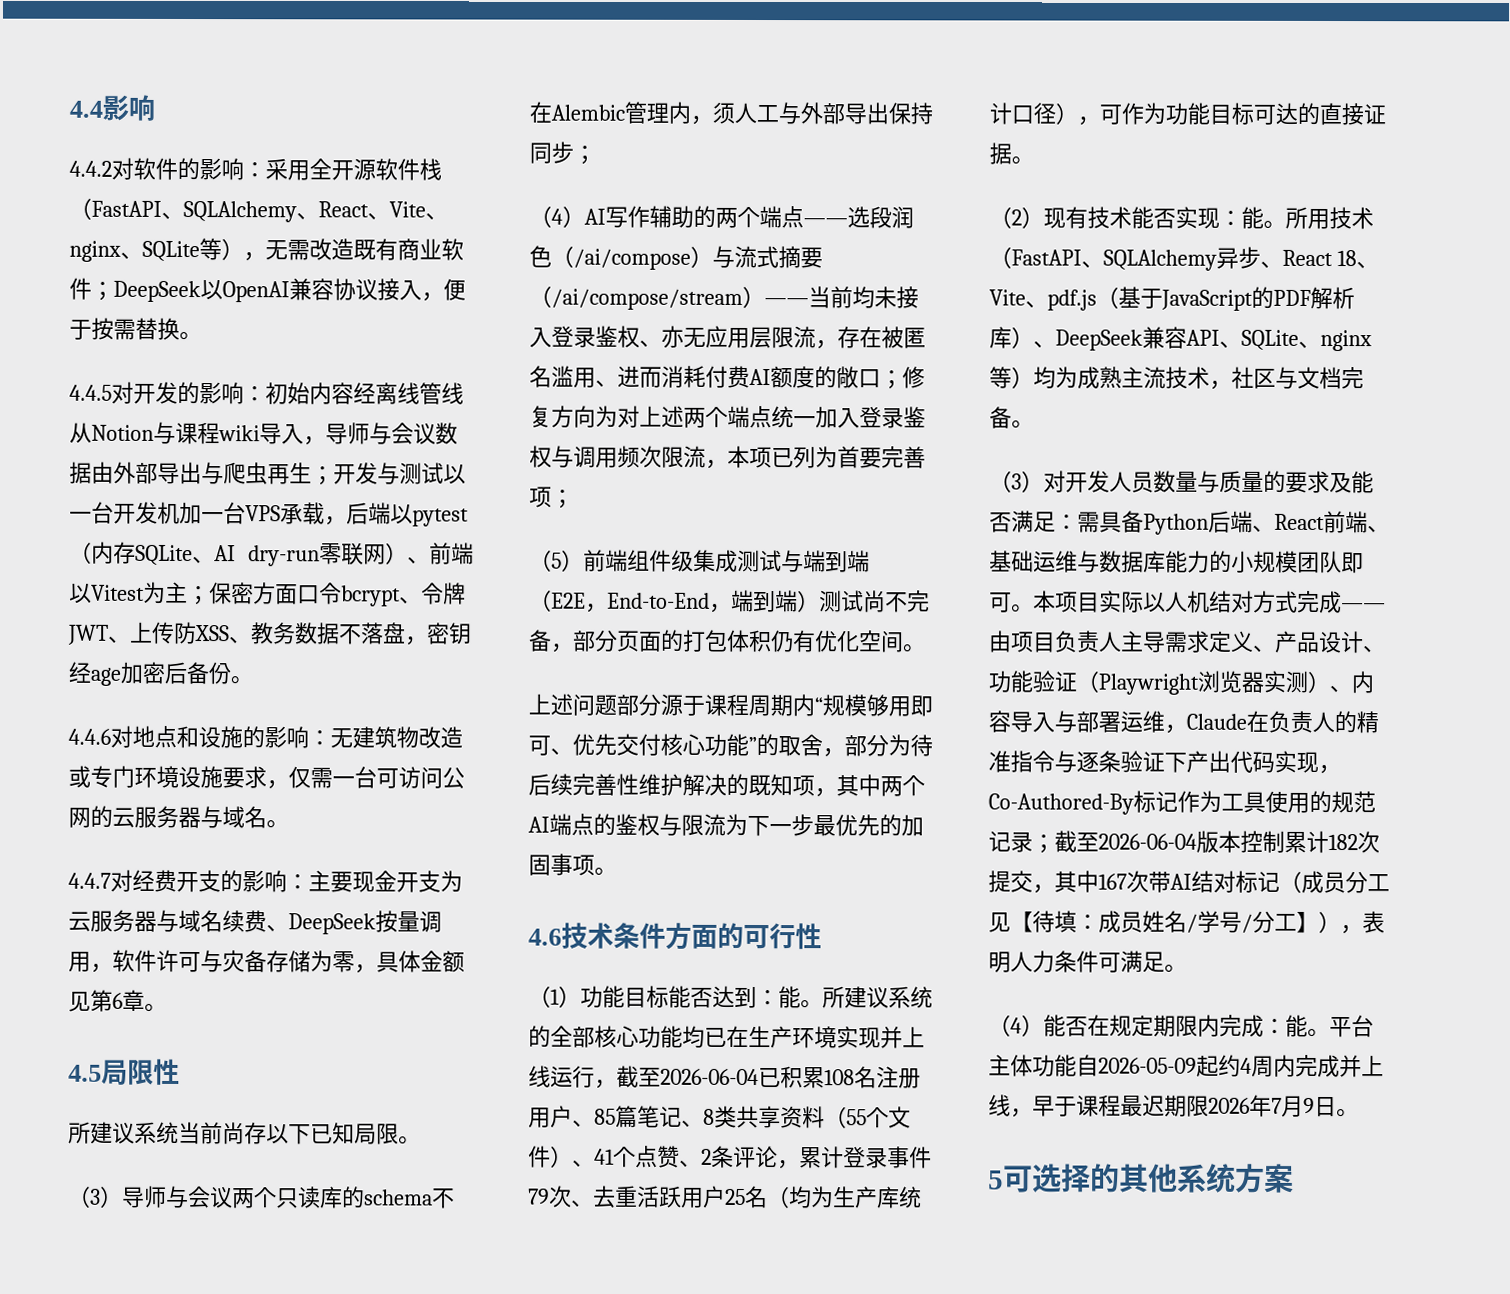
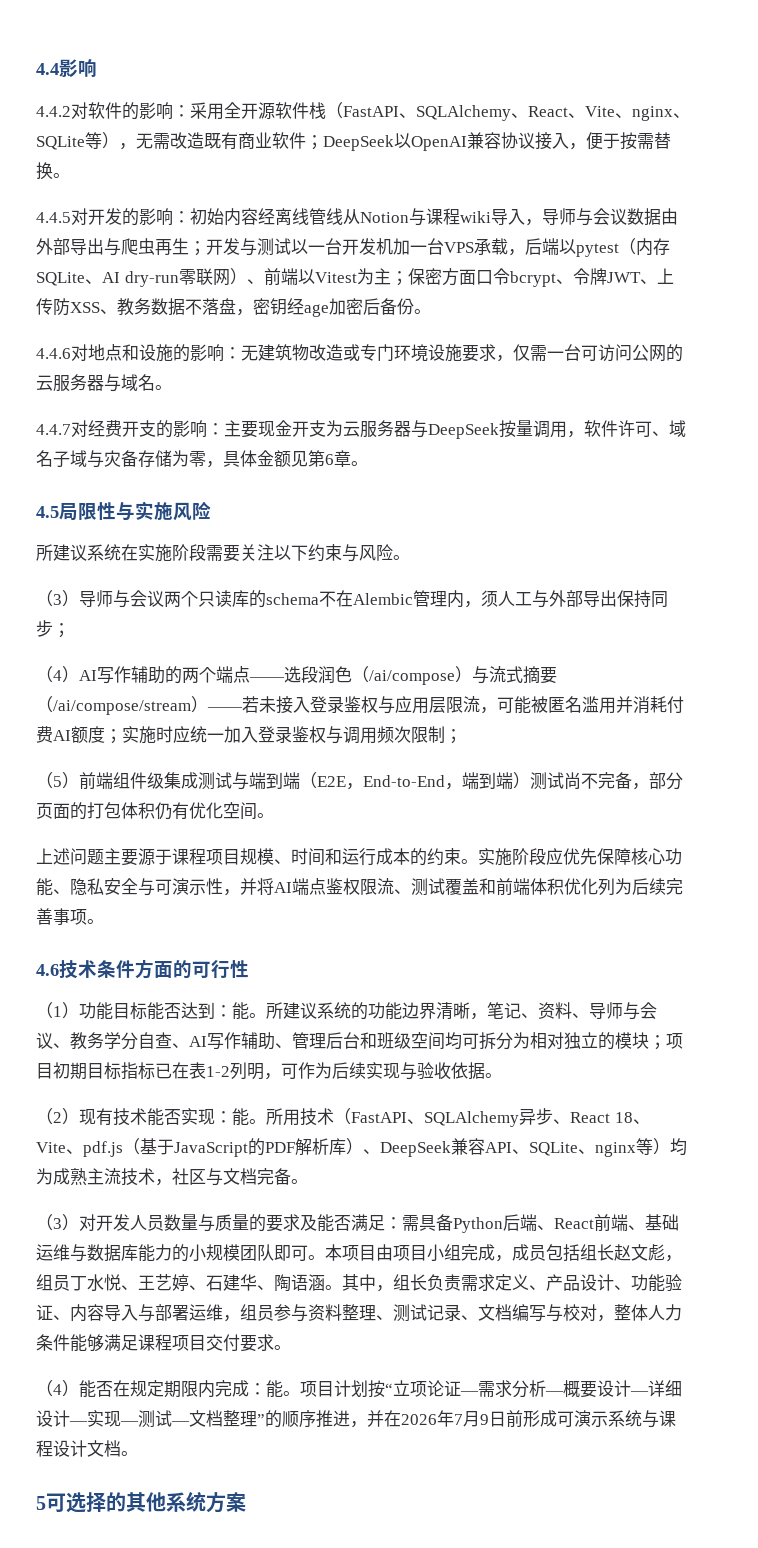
- 4.4.7对经费开支的影响：主要现金开支为云服务器与域名续费、DeepSeek按量调用，软件许可与灾备存储为零，具体金额见第6章。
+ 4.4.7对经费开支的影响：主要现金开支为云服务器与DeepSeek按量调用，软件许可、域名子域与灾备存储为零，具体金额见第6章。
- 4.5局限性
- 所建议系统当前尚存以下已知局限。
+ 4.5局限性与实施风险
+ 所建议系统在实施阶段需要关注以下约束与风险。
- （4）AI写作辅助的两个端点——选段润色（/ai/compose）与流式摘要（/ai/compose/stream）——当前均未接入登录鉴权、亦无应用层限流，存在被匿名滥用、进而消耗付费AI额度的敞口；修复方向为对上述两个端点统一加入登录鉴权与调用频次限流，本项已列为首要完善项；
+ （4）AI写作辅助的两个端点——选段润色（/ai/compose）与流式摘要（/ai/compose/stream）——若未接入登录鉴权与应用层限流，可能被匿名滥用并消耗付费AI额度；实施时应统一加入登录鉴权与调用频次限制；
- 上述问题部分源于课程周期内“规模够用即可、优先交付核心功能”的取舍，部分为待后续完善性维护解决的既知项，其中两个AI端点的鉴权与限流为下一步最优先的加固事项。
+ 上述问题主要源于课程项目规模、时间和运行成本的约束。实施阶段应优先保障核心功能、隐私安全与可演示性，并将AI端点鉴权限流、测试覆盖和前端体积优化列为后续完善事项。
- 所建议系统的全部核心功能均已在生产环境实现并上线运行，截至2026-06-04已积累108名注册用户、85篇笔记、8类共享资料（55个文件）、41个点赞、2条评论，累计登录事件79次、去重活跃用户25名（均为生产库统计口径），可作为功能目标可达的直接证据。
+ 所建议系统的功能边界清晰，笔记、资料、导师与会议、教务学分自查、AI写作辅助、管理后台和班级空间均可拆分为相对独立的模块；项目初期目标指标已在表1-2列明，可作为后续实现与验收依据。
- 本项目实际以人机结对方式完成——由项目负责人主导需求定义、产品设计、功能验证（Playwright浏览器实测）、内容导入与部署运维，Claude在负责人的精准指令与逐条验证下产出代码实现，Co-Authored-By标记作为工具使用的规范记录；截至2026-06-04版本控制累计182次提交，其中167次带AI结对标记（成员分工见【待填：成员姓名/学号/分工】），表明人力条件可满足。
+ 本项目由项目小组完成，成员包括组长赵文彪，组员丁水悦、王艺婷、石建华、陶语涵。其中，组长负责需求定义、产品设计、功能验证、内容导入与部署运维，组员参与资料整理、测试记录、文档编写与校对，整体人力条件能够满足课程项目交付要求。
- 平台主体功能自2026-05-09起约4周内完成并上线，早于课程最迟期限2026年7月9日。
+ 项目计划按“立项论证—需求分析—概要设计—详细设计—实现—测试—文档整理”的顺序推进，并在2026年7月9日前形成可演示系统与课程设计文档。

